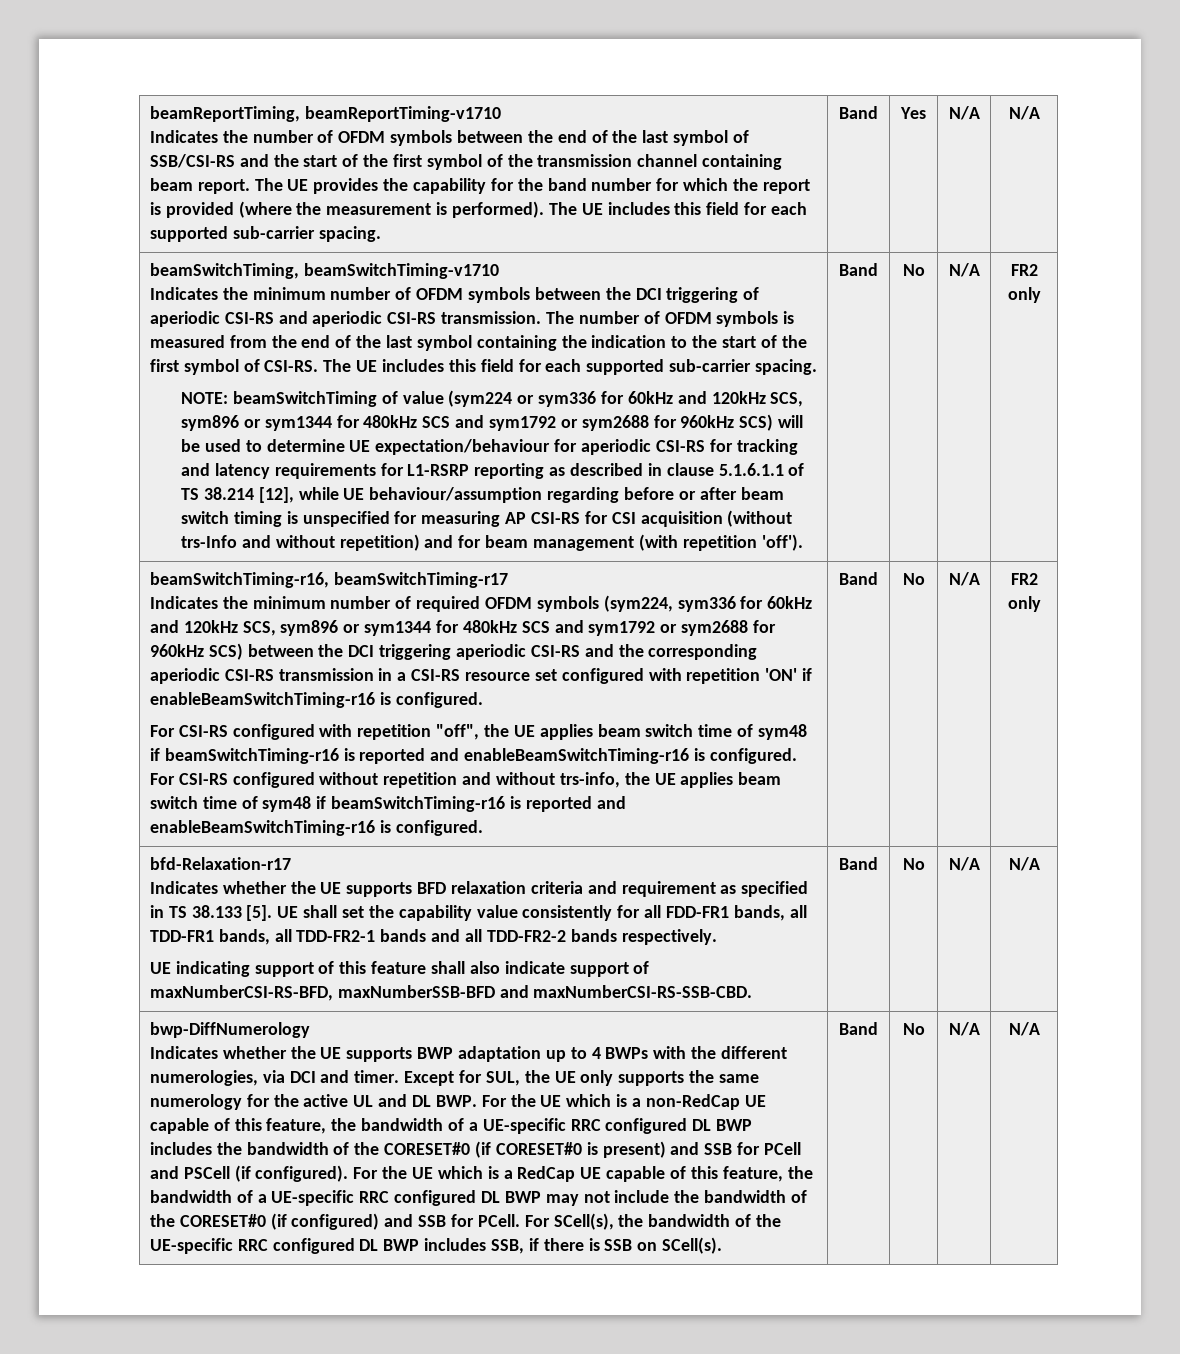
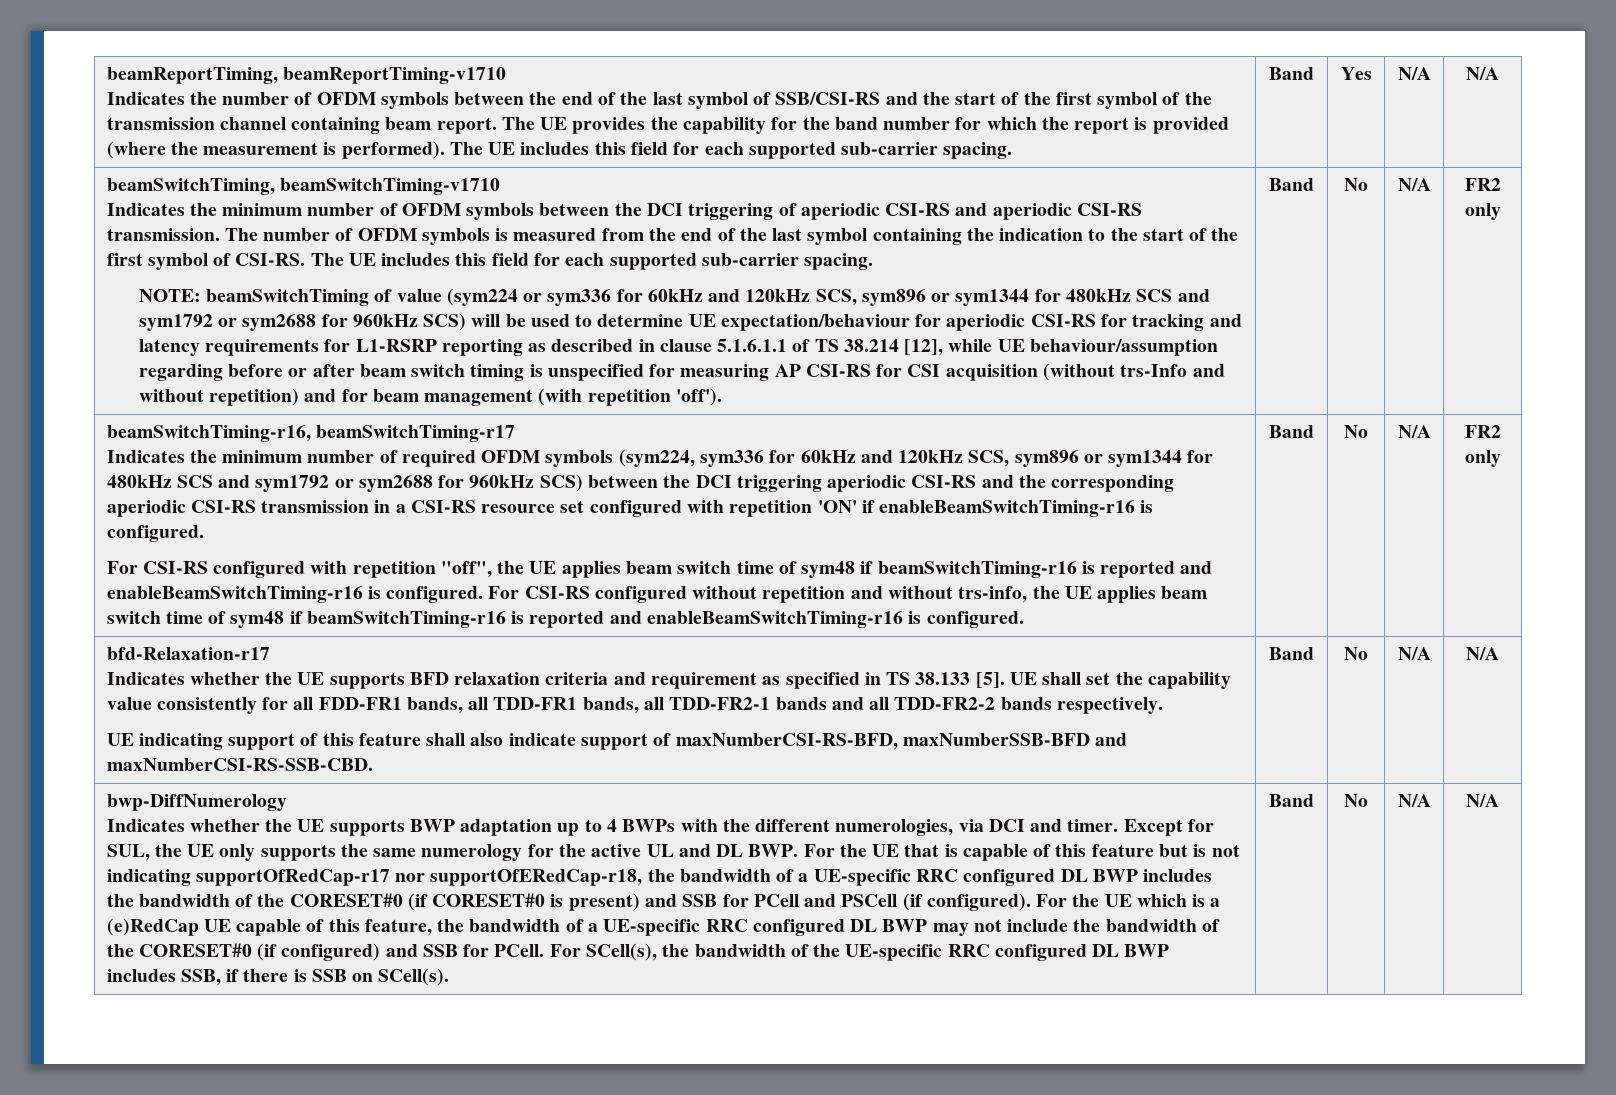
- Except for SUL, the UE only supports the same numerology for the active UL and DL BWP. For the UE which is a non-RedCap UE capable of this feature, the bandwidth of a UE-specific RRC configured DL BWP includes the bandwidth of the CORESET#0 (if CORESET#0 is present) and SSB for PCell and PSCell (if configured).
+ Except for SUL, the UE only supports the same numerology for the active UL and DL BWP. For the UE that is capable of this feature but is not indicating supportOfRedCap-r17 nor supportOfERedCap-r18, the bandwidth of a UE-specific RRC configured DL BWP includes the bandwidth of the CORESET#0 (if CORESET#0 is present) and SSB for PCell and PSCell (if configured).
- For the UE which is a RedCap UE capable of this feature, the bandwidth of a UE-specific RRC configured DL BWP may not include the bandwidth of the CORESET#0 (if configured) and SSB for PCell.
+ For the UE which is a (e)RedCap UE capable of this feature, the bandwidth of a UE-specific RRC configured DL BWP may not include the bandwidth of the CORESET#0 (if configured) and SSB for PCell.

